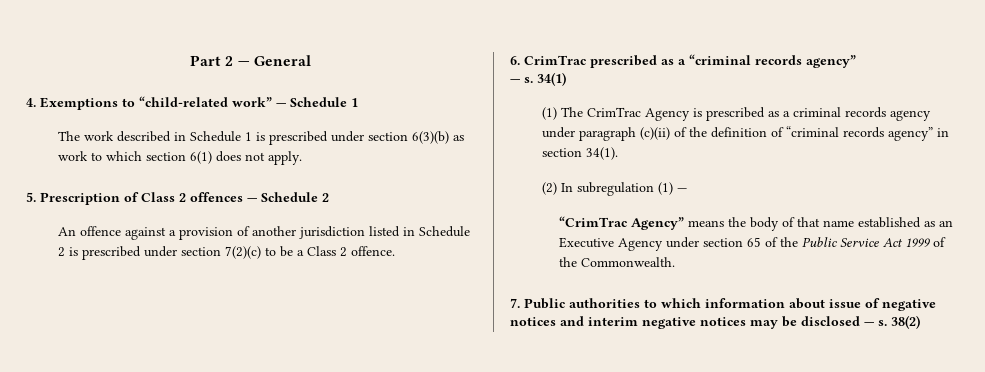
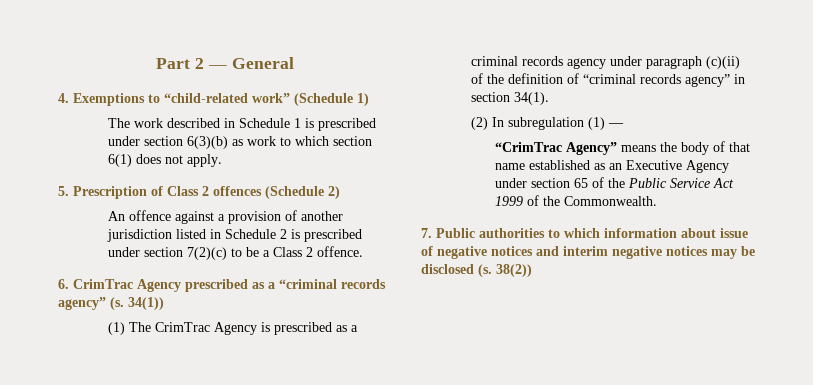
- 4. Exemptions to “child-related work” — Schedule 1
+ 4. Exemptions to “child-related work” (Schedule 1)
- 5. Prescription of Class 2 offences — Schedule 2
+ 5. Prescription of Class 2 offences (Schedule 2)
- 6. CrimTrac prescribed as a “criminal records agency”
- — s. 34(1)
+ 6. CrimTrac Agency prescribed as a “criminal records agency” (s. 34(1))
- 7. Public authorities to which information about issue of negative notices and interim negative notices may be disclosed — s. 38(2)
+ 7. Public authorities to which information about issue of negative notices and interim negative notices may be disclosed (s. 38(2))

